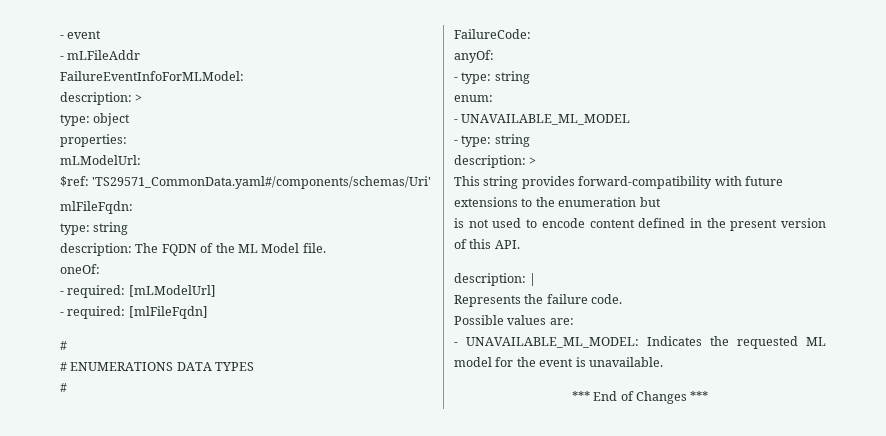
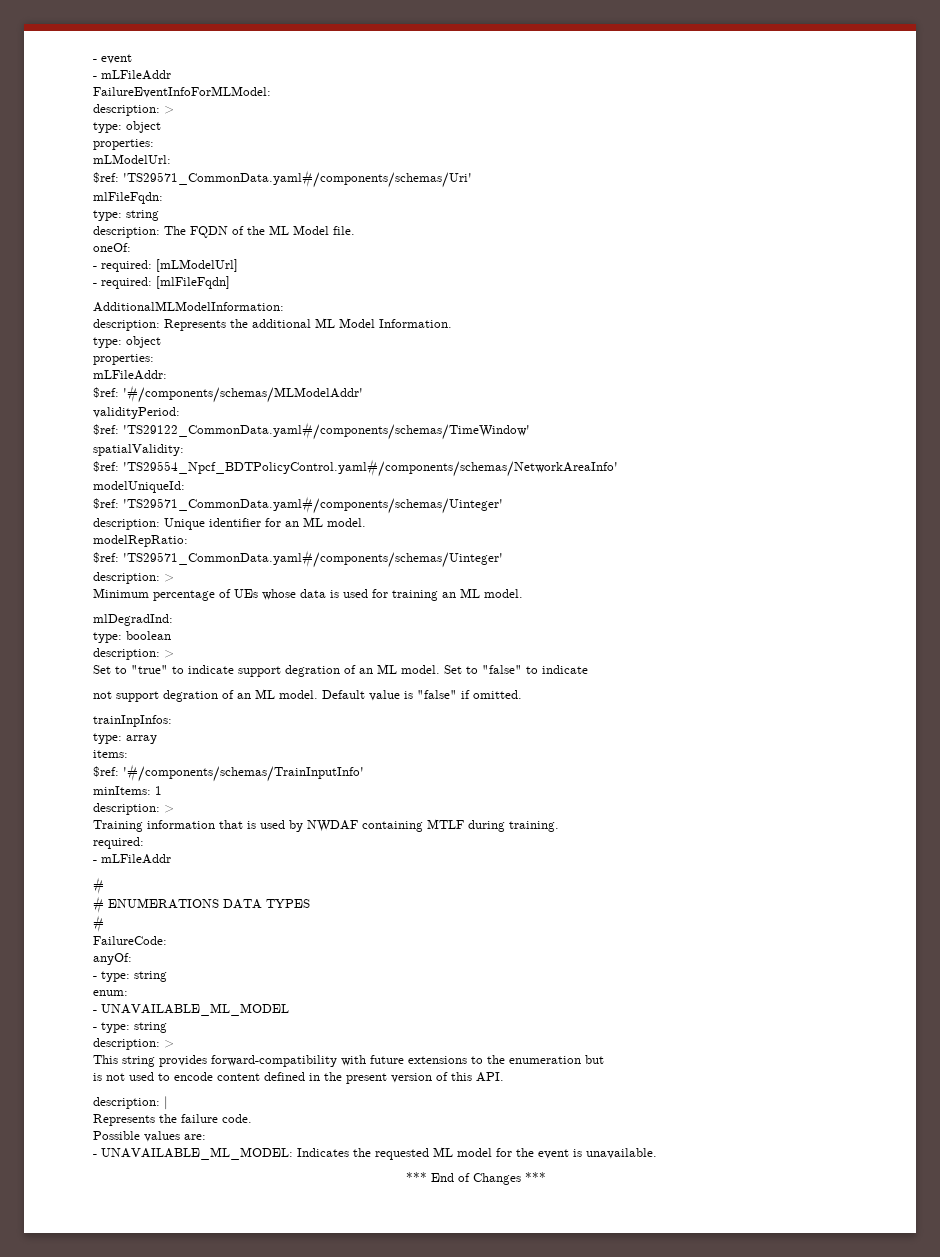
+ AdditionalMLModelInformation:
+ description: Represents the additional ML Model Information.
+ type: object
+ properties:
+ mLFileAddr:
+ $ref: '#/components/schemas/MLModelAddr'
+ validityPeriod:
+ $ref: 'TS29122_CommonData.yaml#/components/schemas/TimeWindow'
+ spatialValidity:
+ $ref: 'TS29554_Npcf_BDTPolicyControl.yaml#/components/schemas/NetworkAreaInfo'
+ modelUniqueId:
+ $ref: 'TS29571_CommonData.yaml#/components/schemas/Uinteger'
+ description: Unique identifier for an ML model.
+ modelRepRatio:
+ $ref: 'TS29571_CommonData.yaml#/components/schemas/Uinteger'
+ description: >
+ Minimum percentage of UEs whose data is used for training an ML model.
+ mlDegradInd:
+ type: boolean
+ description: >
+ Set to "true" to indicate support degration of an ML model. Set to "false" to indicate
+ not support degration of an ML model. Default value is "false" if omitted.
+ trainInpInfos:
+ type: array
+ items:
+ $ref: '#/components/schemas/TrainInputInfo'
+ minItems: 1
+ description: >
+ Training information that is used by NWDAF containing MTLF during training.
+ required:
+ - mLFileAddr

